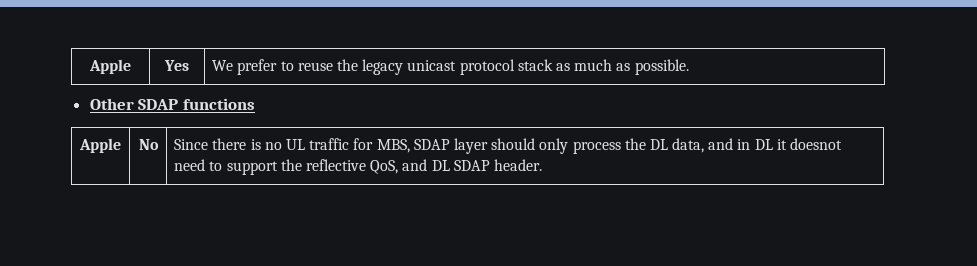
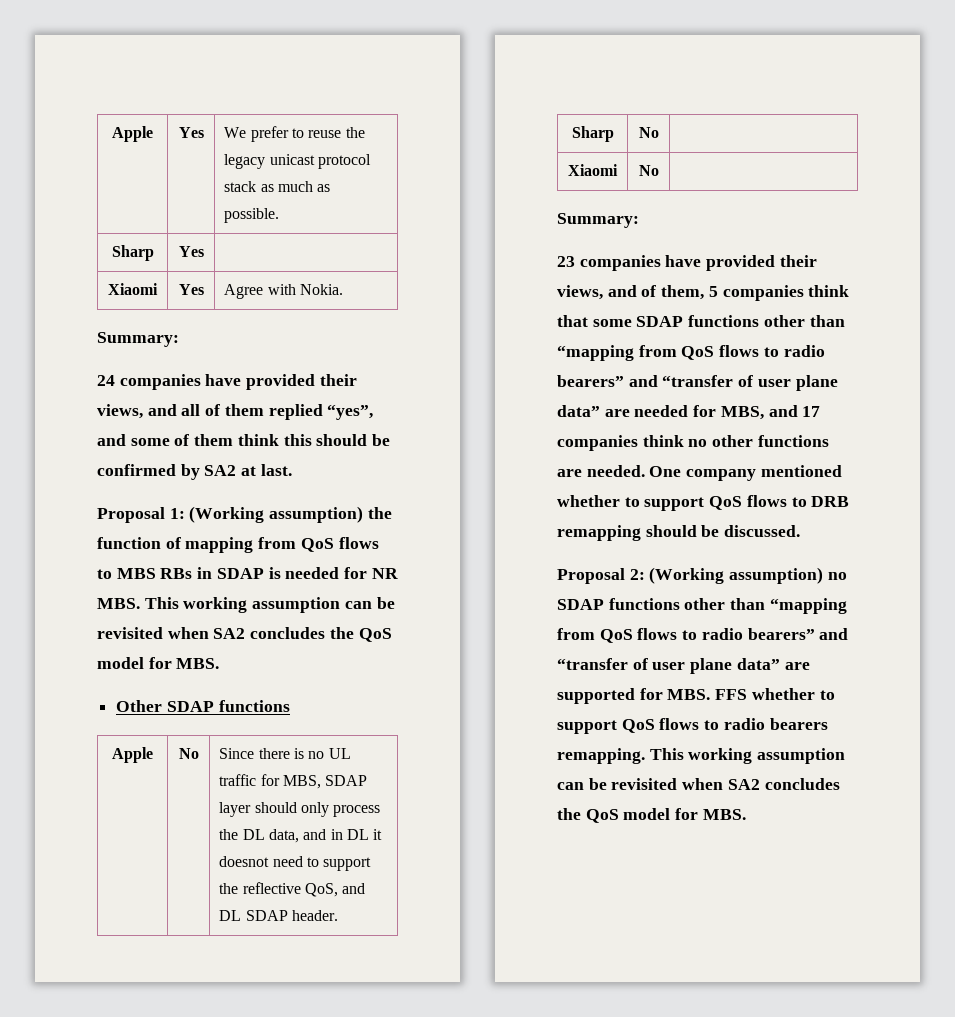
+ Sharp | Yes |
+ Xiaomi | Yes | Agree with Nokia.
+ Summary:
+ 24 companies have provided their views, and all of them replied “yes”, and some of them think this should be confirmed by SA2 at last.
+ Proposal 1: (Working assumption) the function of mapping from QoS flows to MBS RBs in SDAP is needed for NR MBS. This working assumption can be revisited when SA2 concludes the QoS model for MBS.
+ Sharp | No |
+ Xiaomi | No |
+ Summary:
+ 23 companies have provided their views, and of them, 5 companies think that some SDAP functions other than “mapping from QoS flows to radio bearers” and “transfer of user plane data” are needed for MBS, and 17 companies think no other functions are needed. One company mentioned whether to support QoS flows to DRB remapping should be discussed.
+ Proposal 2: (Working assumption) no SDAP functions other than “mapping from QoS flows to radio bearers” and “transfer of user plane data” are supported for MBS. FFS whether to support QoS flows to radio bearers remapping. This working assumption can be revisited when SA2 concludes the QoS model for MBS.

